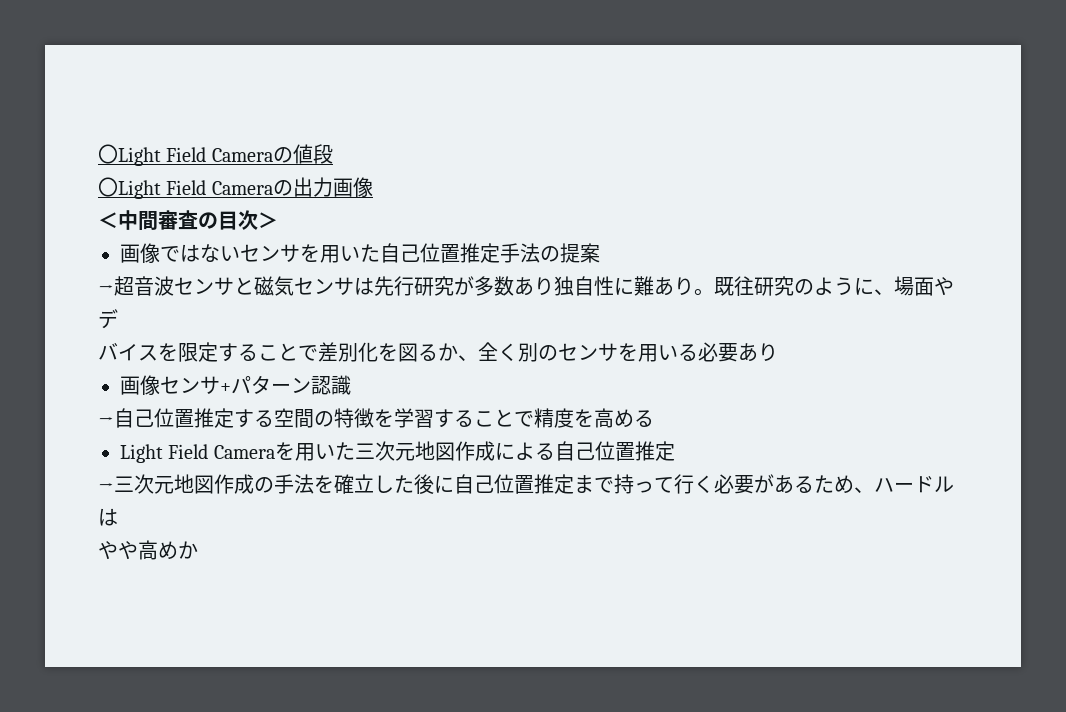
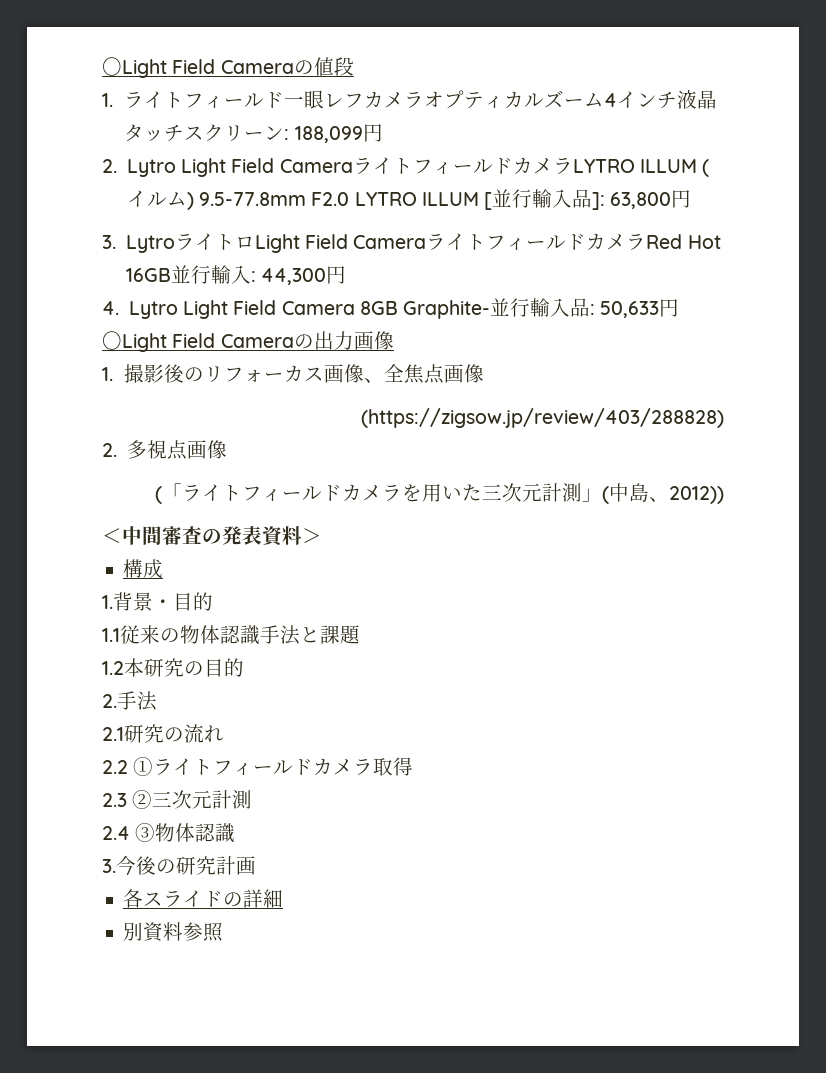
+ 1.ライトフィールド一眼レフカメラオプティカルズーム4インチ液晶タッチスクリーン: 188,099円
+ 2. Lytro Light Field CameraライトフィールドカメラLYTRO ILLUM (イルム) 9.5‐77.8mm F2.0 LYTRO ILLUM [並行輸入品]: 63,800円
+ 3. LytroライトロLight Field CameraライトフィールドカメラRed Hot 16GB並行輸入: 44,300円
+ 4. Lytro Light Field Camera 8GB Graphite-並行輸入品: 50,633円
- ＜中間審査の目次＞
- 画像ではないセンサを用いた自己位置推定手法の提案
- →超音波センサと磁気センサは先行研究が多数あり独自性に難あり。既往研究のように、場面やデ
- バイスを限定することで差別化を図るか、全く別のセンサを用いる必要あり
- 画像センサ+パターン認識
- →自己位置推定する空間の特徴を学習することで精度を高める
- Light Field Cameraを用いた三次元地図作成による自己位置推定
- →三次元地図作成の手法を確立した後に自己位置推定まで持って行く必要があるため、ハードルは
- やや高めか
+ 1.撮影後のリフォーカス画像、全焦点画像
+ (https://zigsow.jp/review/403/288828)
+ 2.多視点画像
+ (「ライトフィールドカメラを用いた三次元計測」(中島、2012))
+ ＜中間審査の発表資料＞
+ 構成
+ 1.背景・目的
+ 1.1従来の物体認識手法と課題
+ 1.2本研究の目的
+ 2.手法
+ 2.1研究の流れ
+ 2.2 ①ライトフィールドカメラ取得
+ 2.3 ②三次元計測
+ 2.4 ③物体認識
+ 3.今後の研究計画
+ 各スライドの詳細
+ 別資料参照

